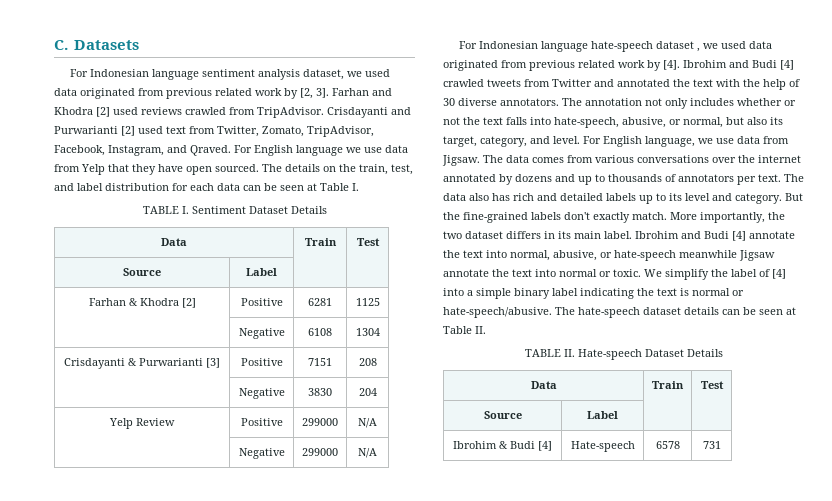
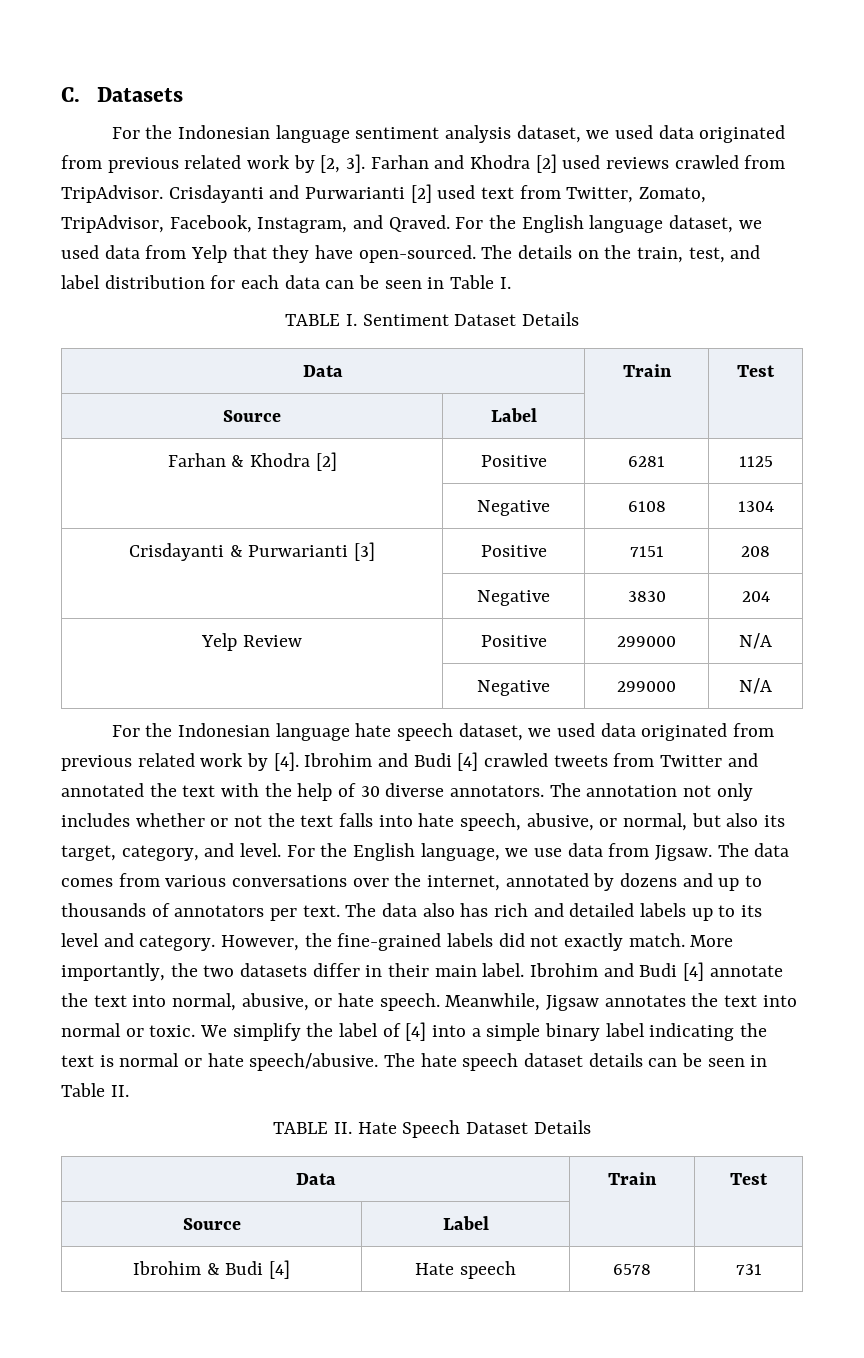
- For Indonesian language sentiment analysis dataset, we used data originated from previous related work by [2, 3].
+ For the Indonesian language sentiment analysis dataset, we used data originated from previous related work by [2, 3].
- For English language we use data from Yelp that they have open sourced.
+ For the English language dataset, we used data from Yelp that they have open-sourced.
- The details on the train, test, and label distribution for each data can be seen at Table I.
+ The details on the train, test, and label distribution for each data can be seen in Table I.
- For Indonesian language hate-speech dataset , we used data originated from previous related work by [4].
+ For the Indonesian language hate speech dataset, we used data originated from previous related work by [4].
- The annotation not only includes whether or not the text falls into hate-speech, abusive, or normal, but also its target, category, and level.
+ The annotation not only includes whether or not the text falls into hate speech, abusive, or normal, but also its target, category, and level.
- For English language, we use data from Jigsaw.
+ For the English language, we use data from Jigsaw.
- The data comes from various conversations over the internet annotated by dozens and up to thousands of annotators per text.
+ The data comes from various conversations over the internet, annotated by dozens and up to thousands of annotators per text.
- But the fine-grained labels don't exactly match.
+ However, the fine-grained labels did not exactly match.
- More importantly, the two dataset differs in its main label.
+ More importantly, the two datasets differ in their main label.
- Ibrohim and Budi [4] annotate the text into normal, abusive, or hate-speech meanwhile Jigsaw annotate the text into normal or toxic.
+ Ibrohim and Budi [4] annotate the text into normal, abusive, or hate speech. Meanwhile, Jigsaw annotates the text into normal or toxic.
- We simplify the label of [4] into a simple binary label indicating the text is normal or hate-speech/abusive. The hate-speech dataset details can be seen at Table II.
+ We simplify the label of [4] into a simple binary label indicating the text is normal or hate speech/abusive. The hate speech dataset details can be seen in Table II.
- TABLE II. Hate-speech Dataset Details
+ TABLE II. Hate Speech Dataset Details
- Ibrohim & Budi [4] | Hate-speech | 6578 | 731
+ Ibrohim & Budi [4] | Hate speech | 6578 | 731

